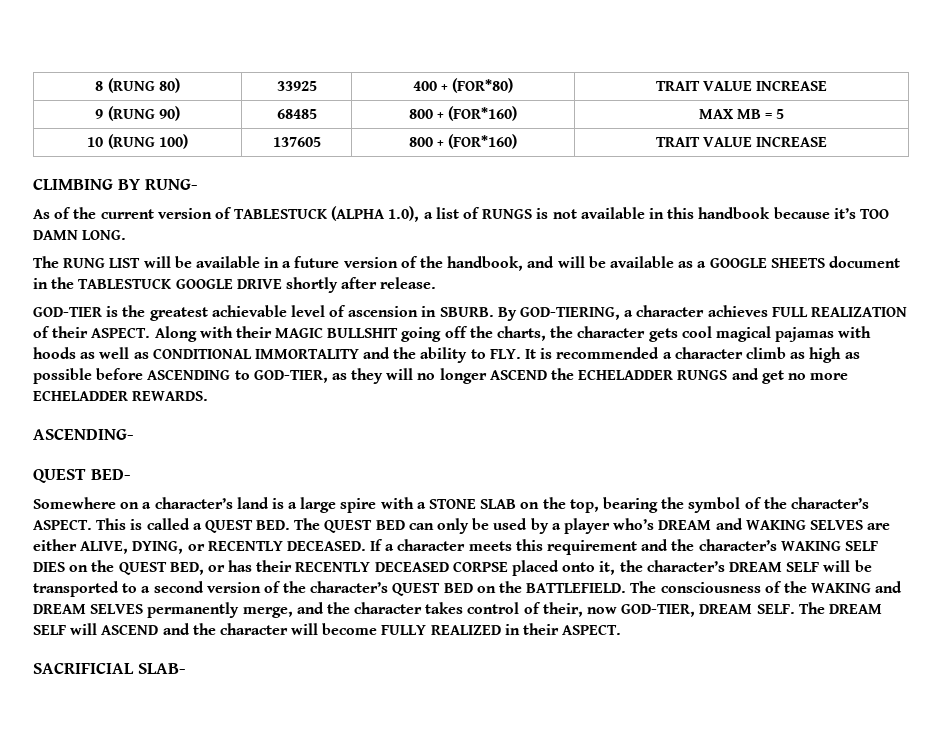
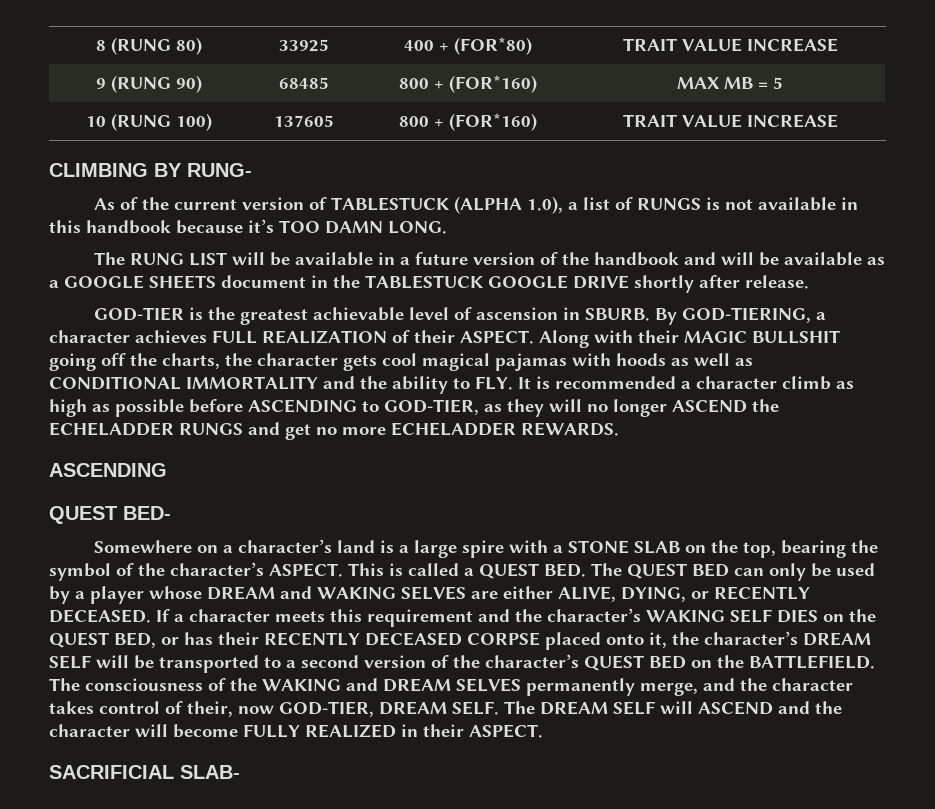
- The RUNG LIST will be available in a future version of the handbook, and will be available as a GOOGLE SHEETS document in the TABLESTUCK GOOGLE DRIVE shortly after release.
+ The RUNG LIST will be available in a future version of the handbook and will be available as a GOOGLE SHEETS document in the TABLESTUCK GOOGLE DRIVE shortly after release.
  Along with their MAGIC BULLSHIT going off the charts, the character gets cool magical pajamas with hoods as well as CONDITIONAL IMMORTALITY and the ability to FLY. It is recommended a character climb as high as possible before ASCENDING to GOD-TIER, as they will no longer ASCEND the ECHELADDER RUNGS and get no more ECHELADDER REWARDS.
- ASCENDING-
+ ASCENDING
- This is called a QUEST BED. The QUEST BED can only be used by a player who’s DREAM and WAKING SELVES are either ALIVE, DYING, or RECENTLY DECEASED.
+ This is called a QUEST BED. The QUEST BED can only be used by a player whose DREAM and WAKING SELVES are either ALIVE, DYING, or RECENTLY DECEASED.

